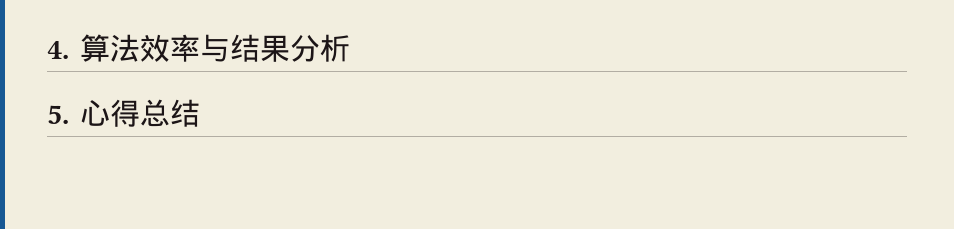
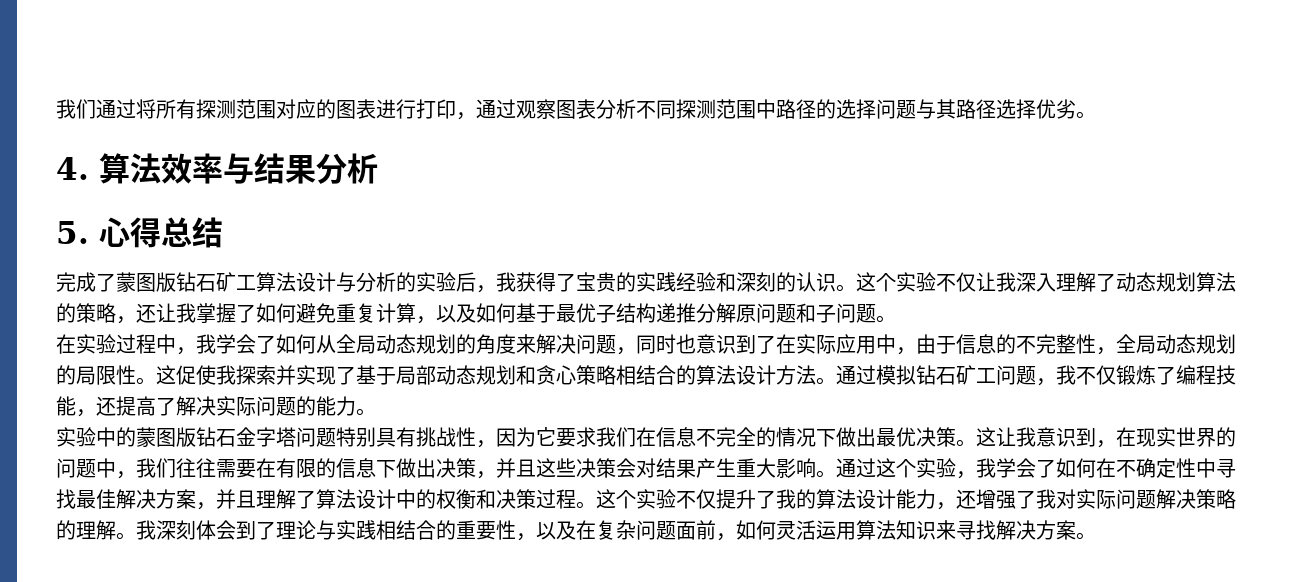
+ 我们通过将所有探测范围对应的图表进行打印，通过观察图表分析不同探测范围中路径的选择问题与其路径选择优劣。
+ 完成了蒙图版钻石矿工算法设计与分析的实验后，我获得了宝贵的实践经验和深刻的认识。这个实验不仅让我深入理解了动态规划算法的策略，还让我掌握了如何避免重复计算，以及如何基于最优子结构递推分解原问题和子问题。
+ 在实验过程中，我学会了如何从全局动态规划的角度来解决问题，同时也意识到了在实际应用中，由于信息的不完整性，全局动态规划的局限性。这促使我探索并实现了基于局部动态规划和贪心策略相结合的算法设计方法。通过模拟钻石矿工问题，我不仅锻炼了编程技能，还提高了解决实际问题的能力。
+ 实验中的蒙图版钻石金字塔问题特别具有挑战性，因为它要求我们在信息不完全的情况下做出最优决策。这让我意识到，在现实世界的问题中，我们往往需要在有限的信息下做出决策，并且这些决策会对结果产生重大影响。通过这个实验，我学会了如何在不确定性中寻找最佳解决方案，并且理解了算法设计中的权衡和决策过程。这个实验不仅提升了我的算法设计能力，还增强了我对实际问题解决策略的理解。我深刻体会到了理论与实践相结合的重要性，以及在复杂问题面前，如何灵活运用算法知识来寻找解决方案。

